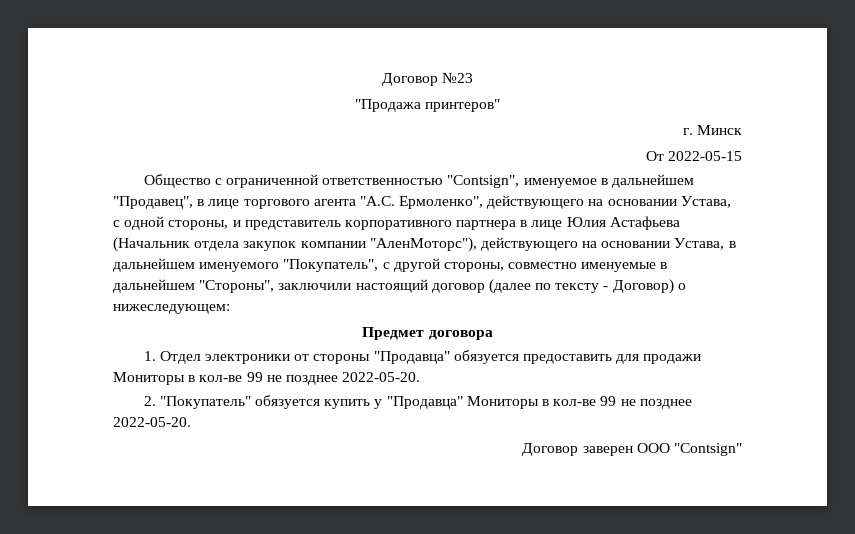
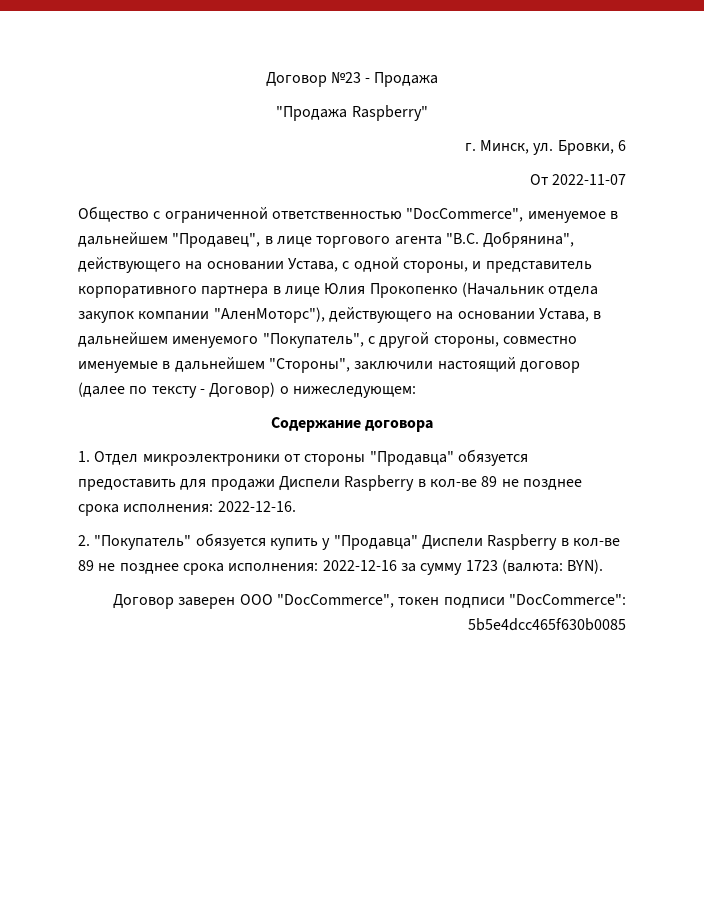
- Договор №23
+ Договор №23 - Продажа
- "Продажа принтеров"
+ "Продажа Raspberry"
- г. Минск
+ г. Минск, ул. Бровки, 6
- От 2022-05-15
+ От 2022-11-07
- Общество с ограниченной ответственностью "Contsign", именуемое в дальнейшем "Продавец", в лице торгового агента "А.С. Ермоленко", действующего на основании Устава, с одной стороны, и представитель корпоративного партнера в лице Юлия Астафьева (Начальник отдела закупок компании "АленМоторс"), действующего на основании Устава, в дальнейшем именуемого "Покупатель", с другой стороны, совместно именуемые в дальнейшем "Стороны", заключили настоящий договор (далее по тексту - Договор) о нижеследующем:
+ Общество с ограниченной ответственностью "DocCommerce", именуемое в дальнейшем "Продавец", в лице торгового агента "В.С. Добрянина", действующего на основании Устава, с одной стороны, и представитель корпоративного партнера в лице Юлия Прокопенко (Начальник отдела закупок компании "АленМоторс"), действующего на основании Устава, в дальнейшем именуемого "Покупатель", с другой стороны, совместно именуемые в дальнейшем "Стороны", заключили настоящий договор (далее по тексту - Договор) о нижеследующем:
- Предмет договора
+ Содержание договора
- 1. Отдел электроники от стороны "Продавца" обязуется предоставить для продажи Мониторы в кол-ве 99 не позднее 2022-05-20.
+ 1. Отдел микроэлектроники от стороны "Продавца" обязуется предоставить для продажи Диспели Raspberry в кол-ве 89 не позднее срока исполнения: 2022-12-16.
- 2. "Покупатель" обязуется купить у "Продавца" Мониторы в кол-ве 99 не позднее 2022-05-20.
- Договор заверен ООО "Contsign"
+ 2. "Покупатель" обязуется купить у "Продавца" Диспели Raspberry в кол-ве 89 не позднее срока исполнения: 2022-12-16 за сумму 1723 (валюта: BYN).
+ Договор заверен ООО "DocCommerce", токен подписи "DocCommerce": 5b5e4dcc465f630b0085

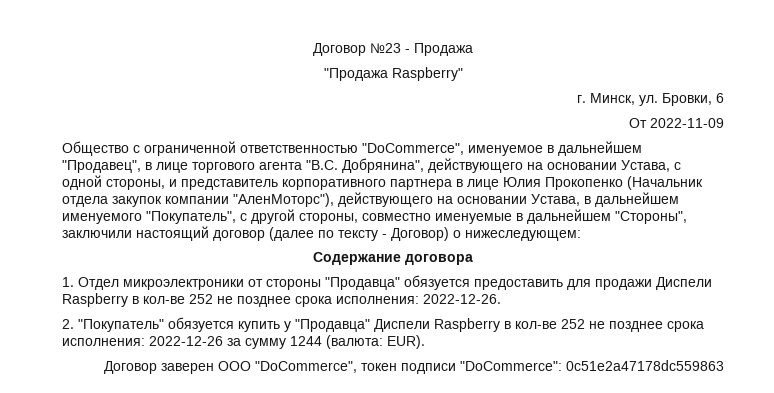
- От 2022-11-07
+ От 2022-11-09
- Общество с ограниченной ответственностью "DocCommerce", именуемое в дальнейшем "Продавец", в лице торгового агента "В.С. Добрянина", действующего на основании Устава, с одной стороны, и представитель корпоративного партнера в лице Юлия Прокопенко (Начальник отдела закупок компании "АленМоторс"), действующего на основании Устава, в дальнейшем именуемого "Покупатель", с другой стороны, совместно именуемые в дальнейшем "Стороны", заключили настоящий договор (далее по тексту - Договор) о нижеследующем:
+ Общество с ограниченной ответственностью "DoCommerce", именуемое в дальнейшем "Продавец", в лице торгового агента "В.С. Добрянина", действующего на основании Устава, с одной стороны, и представитель корпоративного партнера в лице Юлия Прокопенко (Начальник отдела закупок компании "АленМоторс"), действующего на основании Устава, в дальнейшем именуемого "Покупатель", с другой стороны, совместно именуемые в дальнейшем "Стороны", заключили настоящий договор (далее по тексту - Договор) о нижеследующем:
- 1. Отдел микроэлектроники от стороны "Продавца" обязуется предоставить для продажи Диспели Raspberry в кол-ве 89 не позднее срока исполнения: 2022-12-16.
+ 1. Отдел микроэлектроники от стороны "Продавца" обязуется предоставить для продажи Диспели Raspberry в кол-ве 252 не позднее срока исполнения: 2022-12-26.
- 2. "Покупатель" обязуется купить у "Продавца" Диспели Raspberry в кол-ве 89 не позднее срока исполнения: 2022-12-16 за сумму 1723 (валюта: BYN).
+ 2. "Покупатель" обязуется купить у "Продавца" Диспели Raspberry в кол-ве 252 не позднее срока исполнения: 2022-12-26 за сумму 1244 (валюта: EUR).
- Договор заверен ООО "DocCommerce", токен подписи "DocCommerce": 5b5e4dcc465f630b0085
+ Договор заверен ООО "DoCommerce", токен подписи "DoCommerce": 0c51e2a47178dc559863

